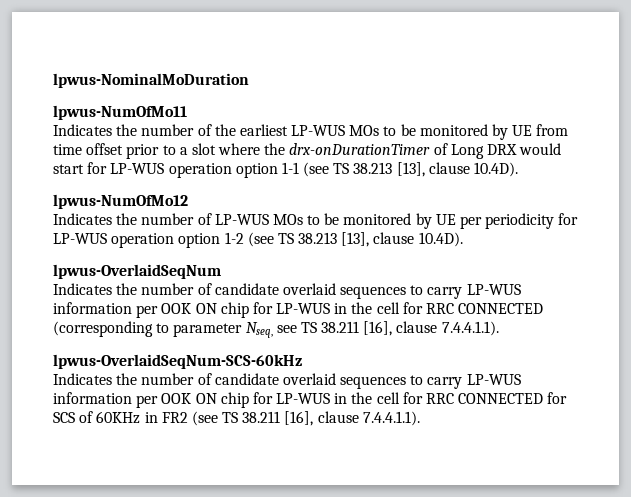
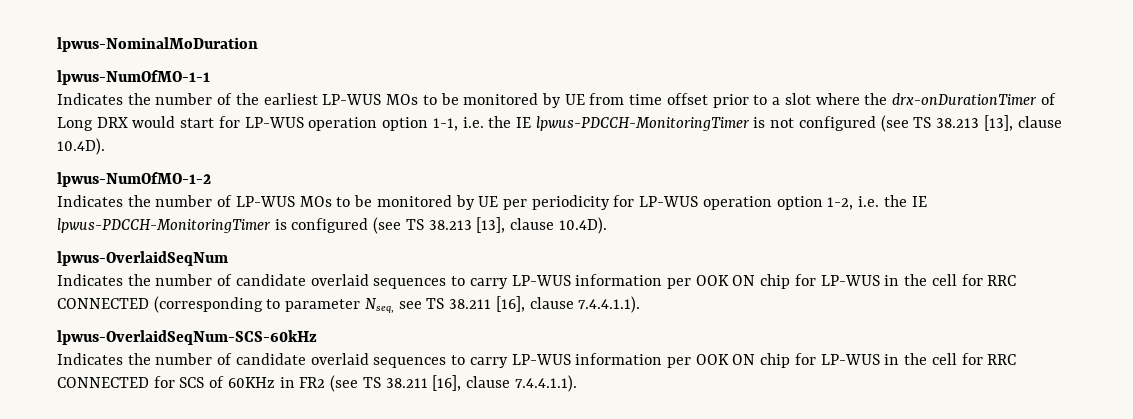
- lpwus-NumOfMo11
+ lpwus-NumOfMO-1-1
- Indicates the number of the earliest LP-WUS MOs to be monitored by UE from time offset prior to a slot where the drx-onDurationTimer of Long DRX would start for LP-WUS operation option 1-1 (see TS 38.213 [13], clause 10.4D).
- lpwus-NumOfMo12
+ Indicates the number of the earliest LP-WUS MOs to be monitored by UE from time offset prior to a slot where the drx-onDurationTimer of Long DRX would start for LP-WUS operation option 1-1, i.e. the IE lpwus-PDCCH-MonitoringTimer is not configured (see TS 38.213 [13], clause 10.4D).
+ lpwus-NumOfMO-1-2
- Indicates the number of LP-WUS MOs to be monitored by UE per periodicity for LP-WUS operation option 1-2 (see TS 38.213 [13], clause 10.4D).
+ Indicates the number of LP-WUS MOs to be monitored by UE per periodicity for LP-WUS operation option 1-2, i.e. the IE lpwus-PDCCH-MonitoringTimer is configured (see TS 38.213 [13], clause 10.4D).

